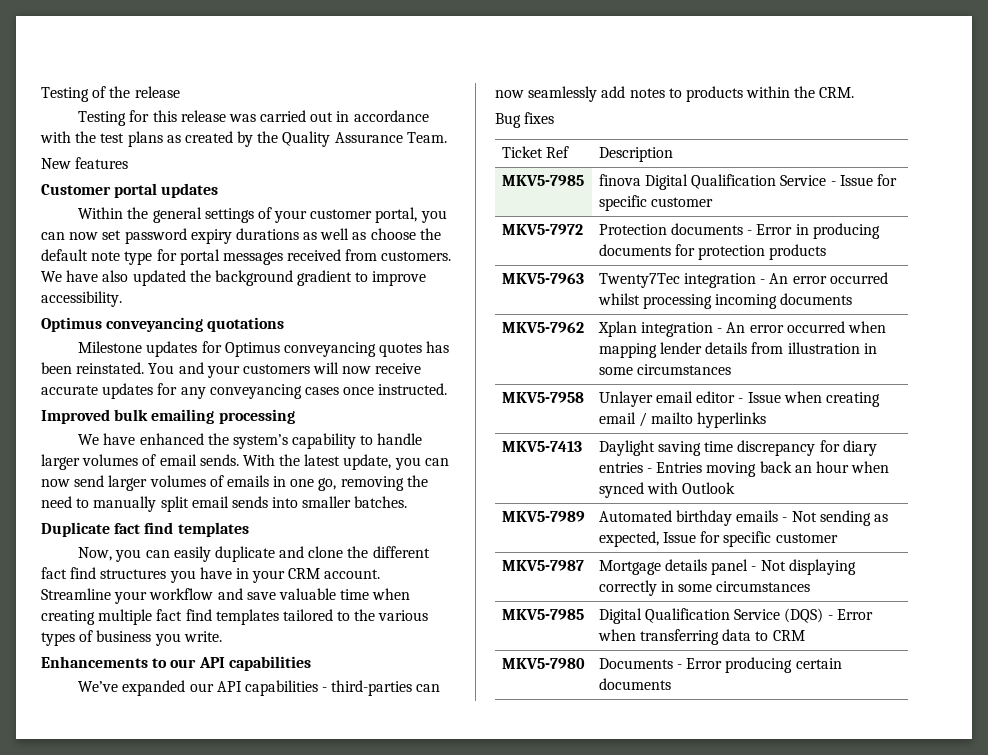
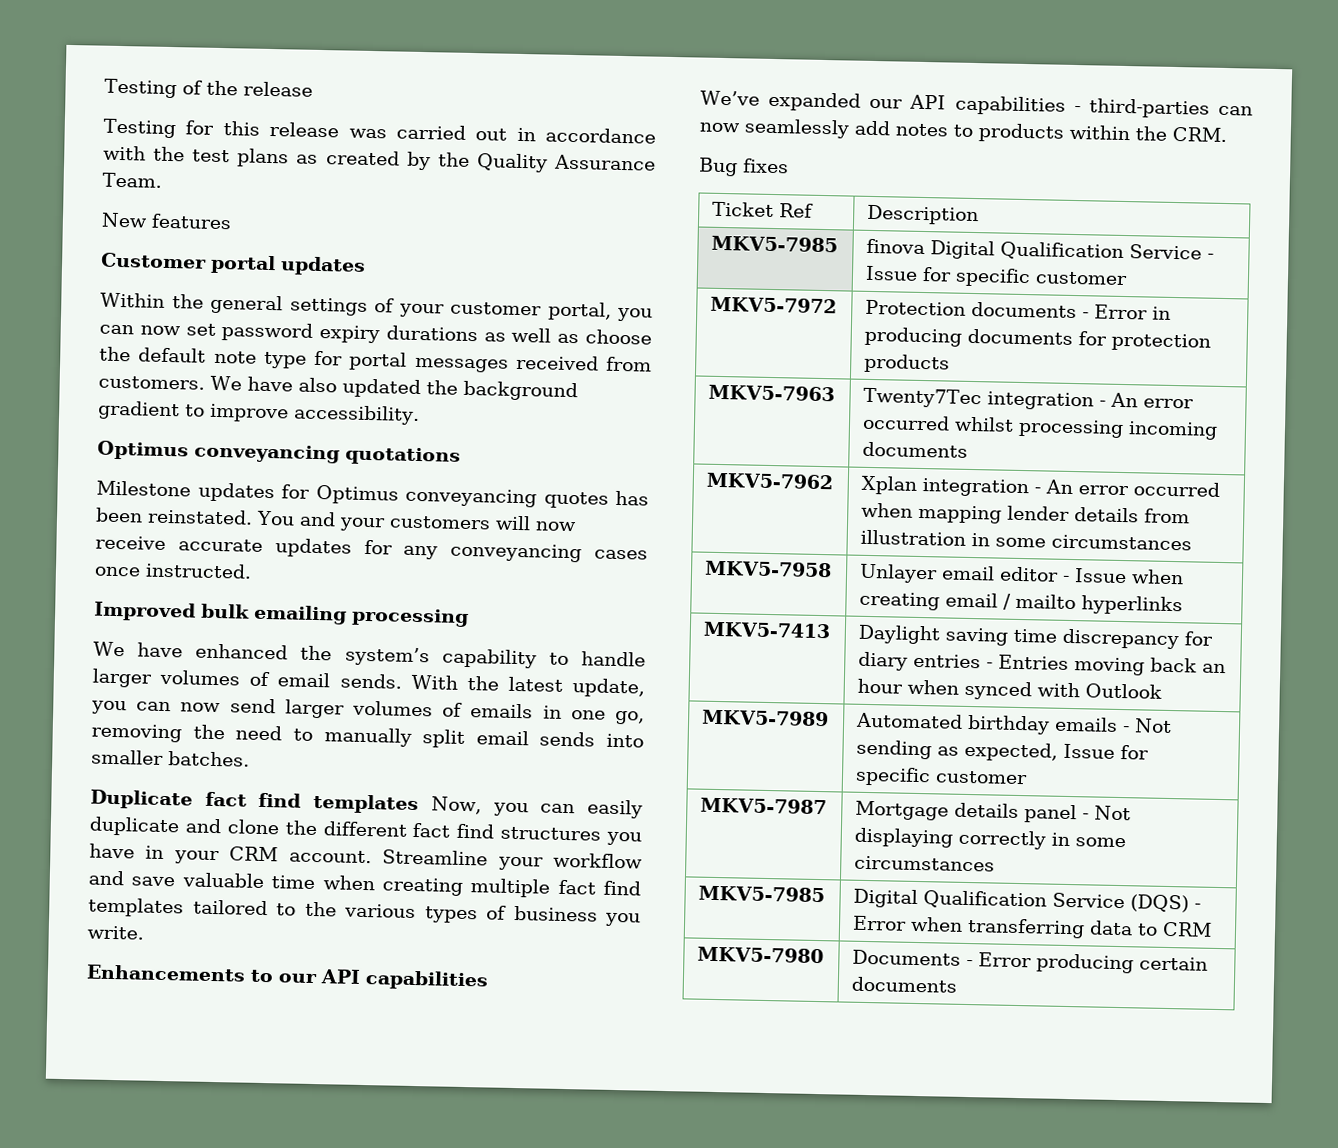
- Duplicate fact find templates
- Now, you can easily duplicate and clone the different fact find structures you have in your CRM account.
+ Duplicate fact find templates Now, you can easily duplicate and clone the different fact find structures you have in your CRM account.

